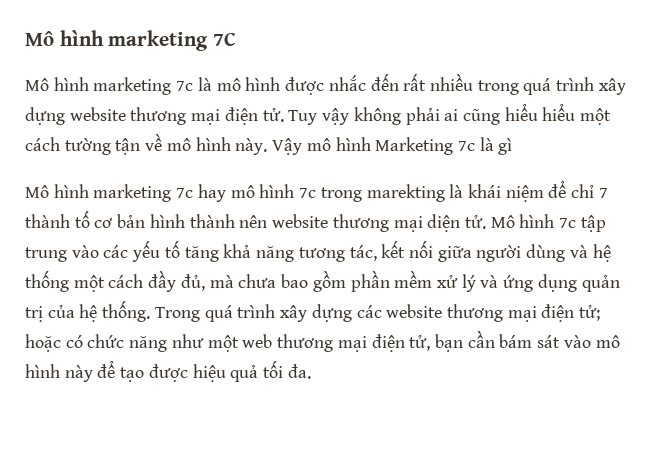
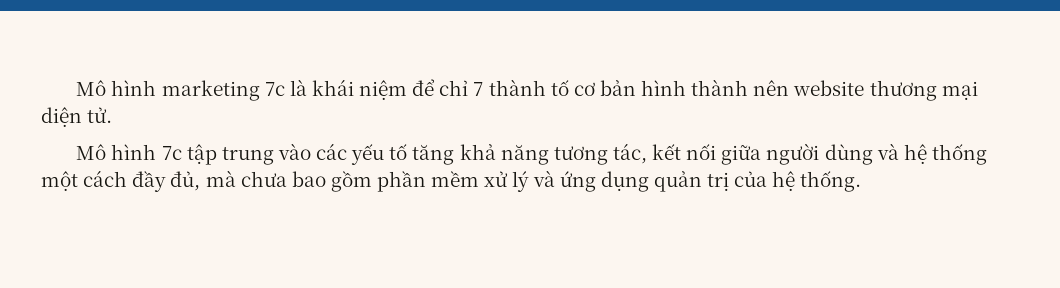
- Mô hình marketing 7C
- Mô hình marketing 7c là mô hình được nhắc đến rất nhiều trong quá trình xây dựng website thương mại điện tử. Tuy vậy không phải ai cũng hiểu hiểu một cách tường tận về mô hình này. Vậy mô hình Marketing 7c là gì
- Mô hình marketing 7c hay mô hình 7c trong marekting là khái niệm để chỉ 7 thành tố cơ bản hình thành nên website thương mại diện tử. Mô hình 7c tập trung vào các yếu tố tăng khả năng tương tác, kết nối giữa người dùng và hệ thống một cách đầy đủ, mà chưa bao gồm phần mềm xử lý và ứng dụng quản trị của hệ thống. Trong quá trình xây dựng các website thương mại điện tử; hoặc có chức năng như một web thương mại điện tử, bạn cần bám sát vào mô hình này để tạo được hiệu quả tối đa.
+ Mô hình marketing 7c là khái niệm để chỉ 7 thành tố cơ bản hình thành nên website thương mại diện tử.
+ Mô hình 7c tập trung vào các yếu tố tăng khả năng tương tác, kết nối giữa người dùng và hệ thống một cách đầy đủ, mà chưa bao gồm phần mềm xử lý và ứng dụng quản trị của hệ thống.

